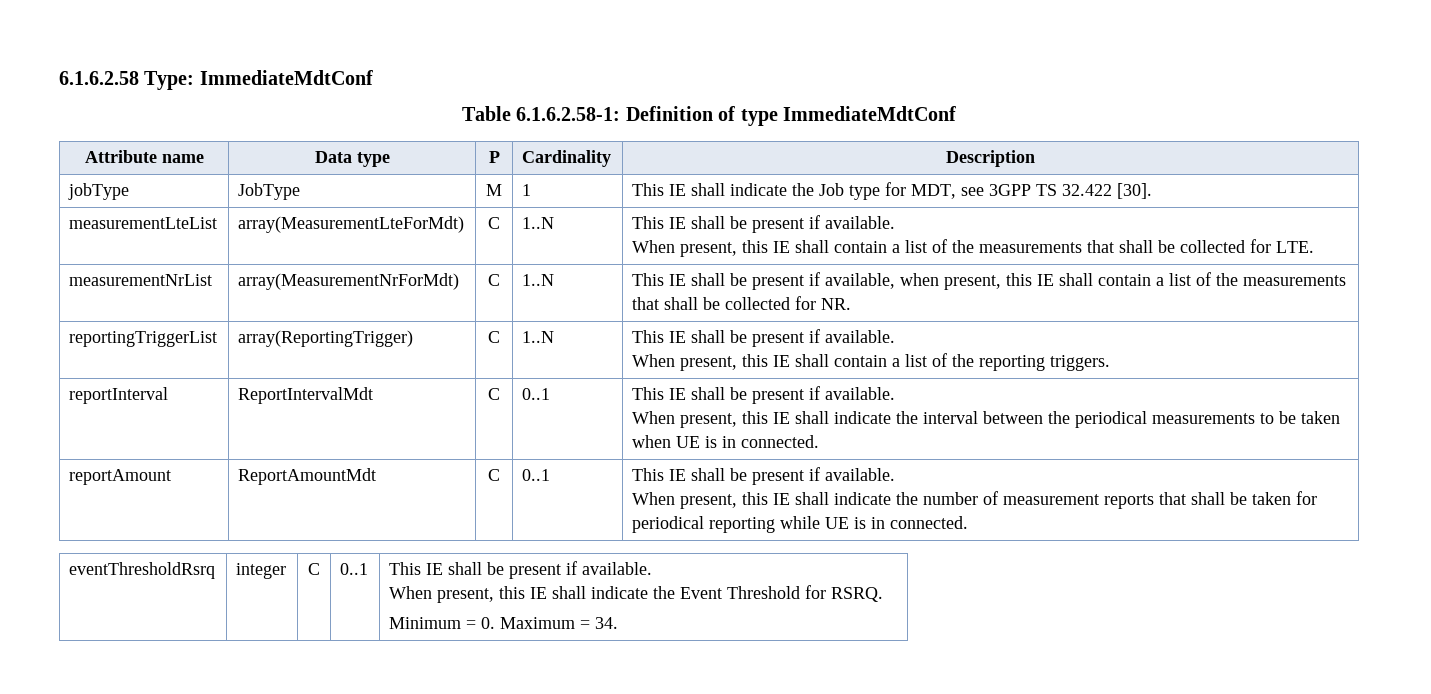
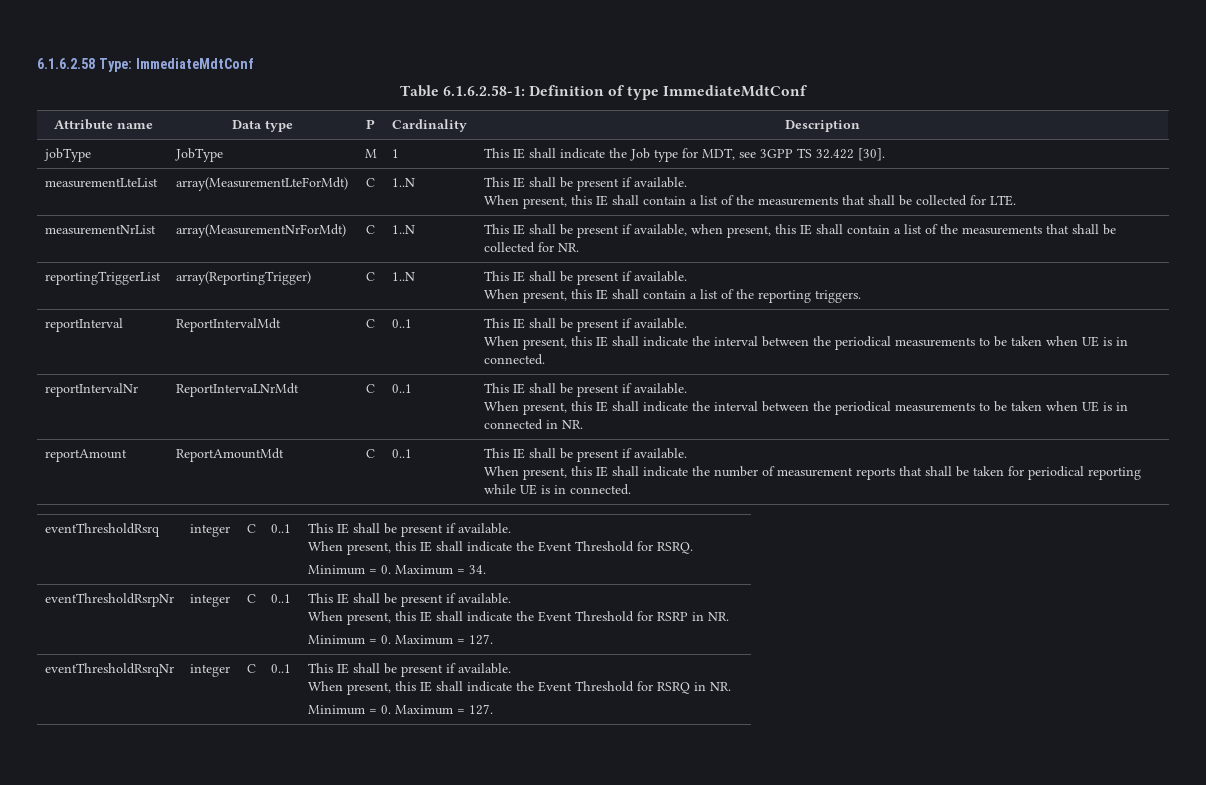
+ reportIntervalNr | ReportIntervaLNrMdt | C | 0..1 | This IE shall be present if available.
+ When present, this IE shall indicate the interval between the periodical measurements to be taken when UE is in connected in NR.
+ eventThresholdRsrpNr | integer | C | 0..1 | This IE shall be present if available.
+ When present, this IE shall indicate the Event Threshold for RSRP in NR.
+ Minimum = 0. Maximum = 127.
+ eventThresholdRsrqNr | integer | C | 0..1 | This IE shall be present if available.
+ When present, this IE shall indicate the Event Threshold for RSRQ in NR.
+ Minimum = 0. Maximum = 127.

